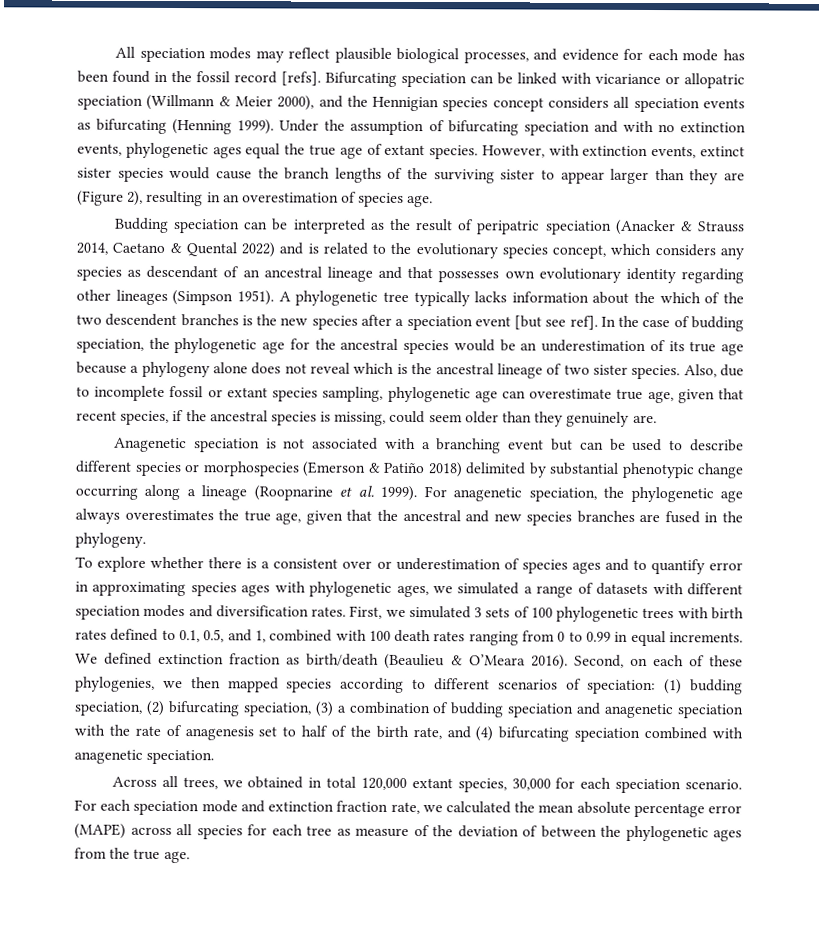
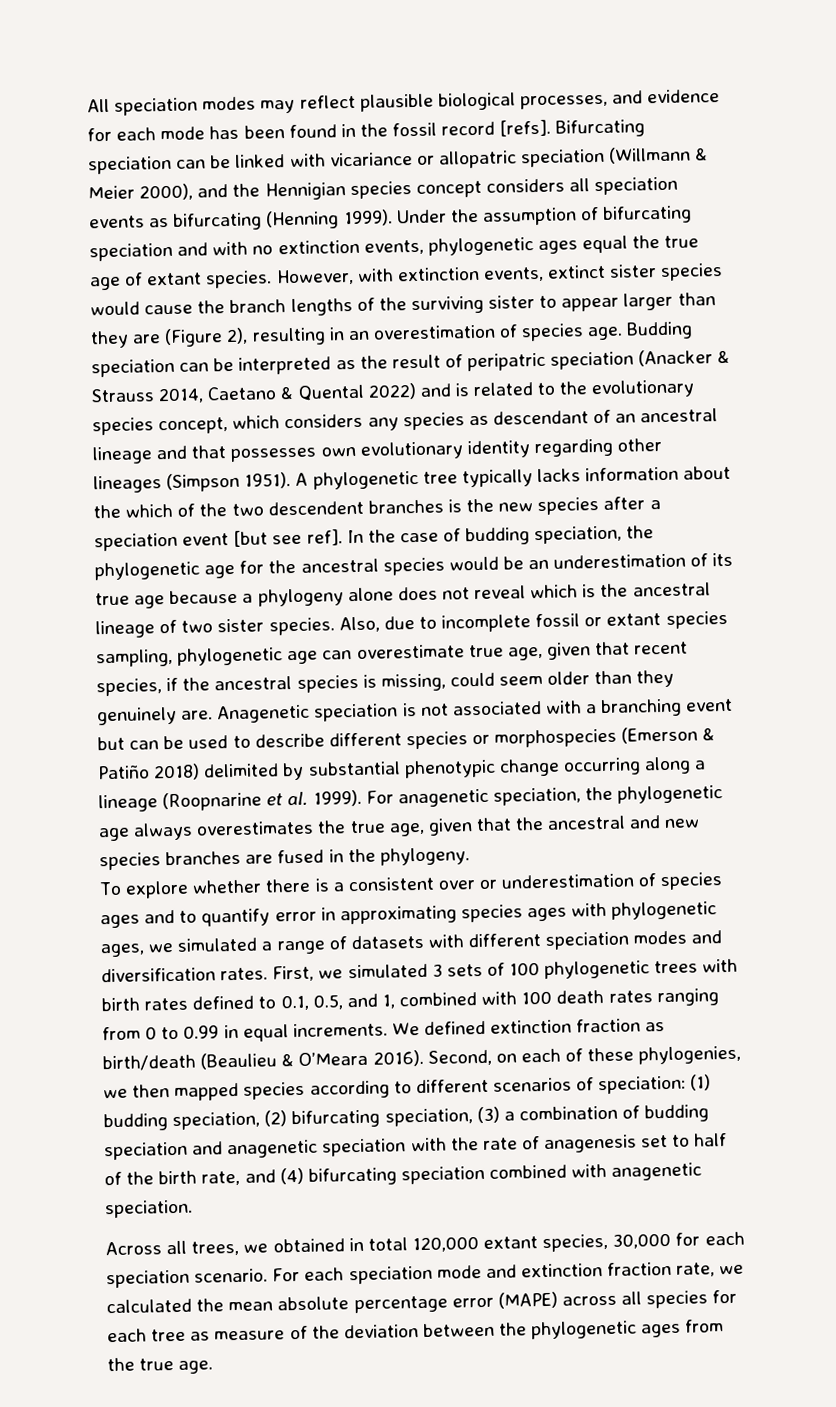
- However, with extinction events, extinct sister species would cause the branch lengths of the surviving sister to appear larger than they are (Figure 2), resulting in an overestimation of species age.
- Budding speciation can be interpreted as the result of peripatric speciation (Anacker & Strauss 2014, Caetano & Quental 2022) and is related to the evolutionary species concept, which considers any species as descendant of an ancestral lineage and that possesses own evolutionary identity regarding other lineages (Simpson 1951).
+ However, with extinction events, extinct sister species would cause the branch lengths of the surviving sister to appear larger than they are (Figure 2), resulting in an overestimation of species age. Budding speciation can be interpreted as the result of peripatric speciation (Anacker & Strauss 2014, Caetano & Quental 2022) and is related to the evolutionary species concept, which considers any species as descendant of an ancestral lineage and that possesses own evolutionary identity regarding other lineages (Simpson 1951).
- Also, due to incomplete fossil or extant species sampling, phylogenetic age can overestimate true age, given that recent species, if the ancestral species is missing, could seem older than they genuinely are.
- Anagenetic speciation is not associated with a branching event but can be used to describe different species or morphospecies (Emerson & Patiño 2018) delimited by substantial phenotypic change occurring along a lineage (Roopnarine et al. 1999).
+ Also, due to incomplete fossil or extant species sampling, phylogenetic age can overestimate true age, given that recent species, if the ancestral species is missing, could seem older than they genuinely are. Anagenetic speciation is not associated with a branching event but can be used to describe different species or morphospecies (Emerson & Patiño 2018) delimited by substantial phenotypic change occurring along a lineage (Roopnarine et al. 1999).
- For each speciation mode and extinction fraction rate, we calculated the mean absolute percentage error (MAPE) across all species for each tree as measure of the deviation of between the phylogenetic ages from the true age.
+ For each speciation mode and extinction fraction rate, we calculated the mean absolute percentage error (MAPE) across all species for each tree as measure of the deviation between the phylogenetic ages from the true age.

